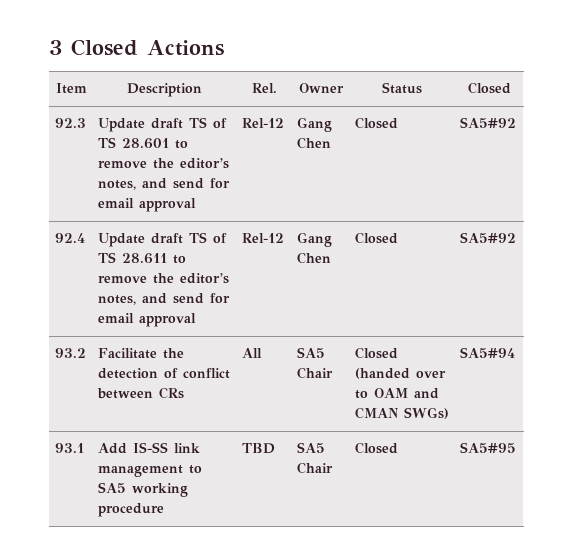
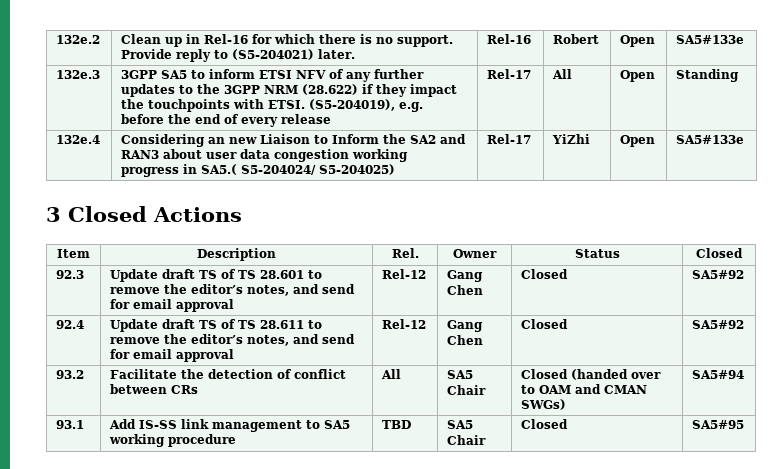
+ 132e.2 | Clean up in Rel-16 for which there is no support. Provide reply to (S5-204021) later. | Rel-16 | Robert | Open | SA5#133e
+ 132e.3 | 3GPP SA5 to inform ETSI NFV of any further updates to the 3GPP NRM (28.622) if they impact the touchpoints with ETSI. (S5-204019), e.g. before the end of every release | Rel-17 | All | Open | Standing
+ 132e.4 | Considering an new Liaison to Inform the SA2 and RAN3 about user data congestion working progress in SA5.( S5-204024/ S5-204025) | Rel-17 | YiZhi | Open | SA5#133e

